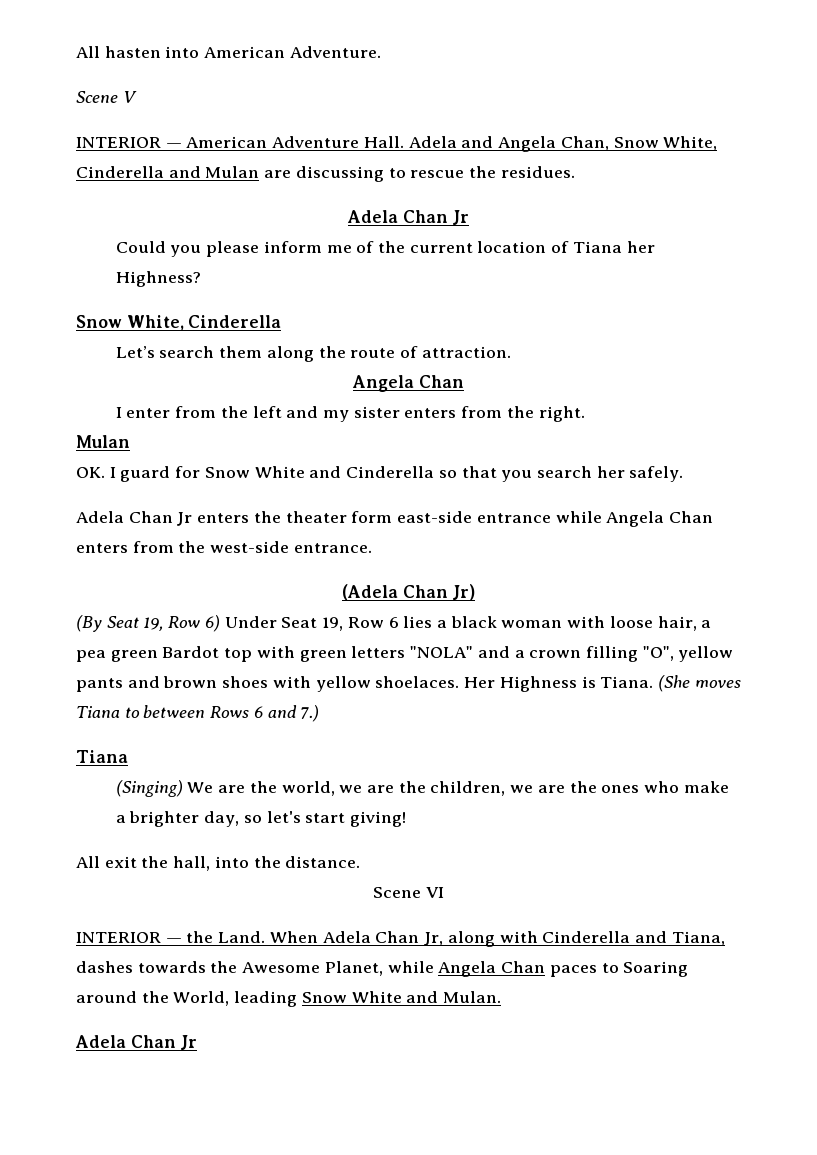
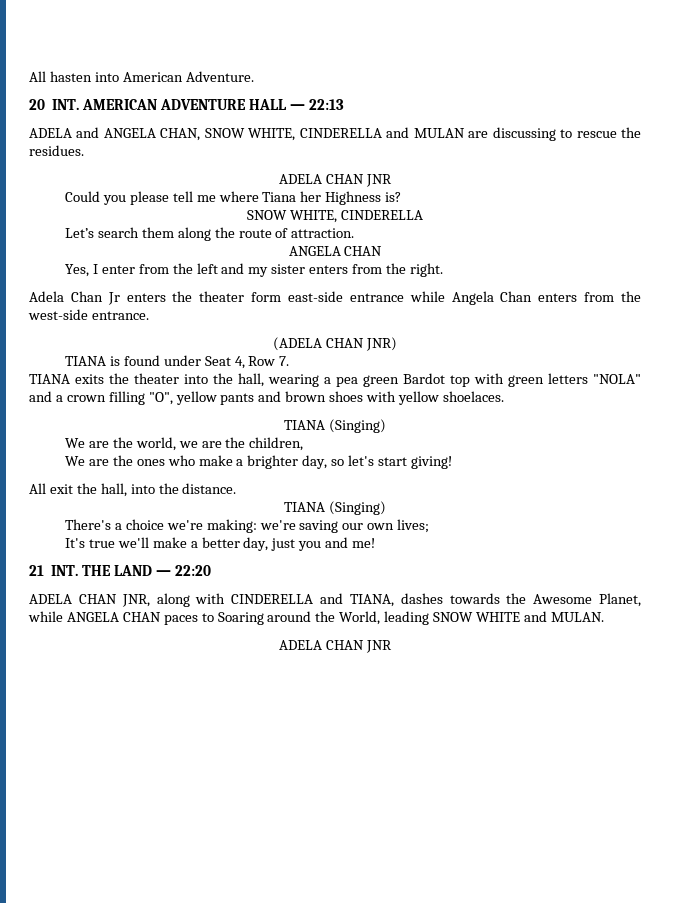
- Scene V
- INTERIOR — American Adventure Hall. Adela and Angela Chan, Snow White, Cinderella and Mulan are discussing to rescue the residues.
- Adela Chan Jr
+ 20 INT. AMERICAN ADVENTURE HALL — 22:13
+ ADELA and ANGELA CHAN, SNOW WHITE, CINDERELLA and MULAN are discussing to rescue the residues.
+ ADELA CHAN JNR
- Could you please inform me of the current location of Tiana her Highness?
- Snow White, Cinderella
+ Could you please tell me where Tiana her Highness is?
+ SNOW WHITE, CINDERELLA
  Let’s search them along the route of attraction.
- Angela Chan
- I enter from the left and my sister enters from the right.
- Mulan
- OK. I guard for Snow White and Cinderella so that you search her safely.
+ ANGELA CHAN
+ Yes, I enter from the left and my sister enters from the right.
- (Adela Chan Jr)
- (By Seat 19, Row 6) Under Seat 19, Row 6 lies a black woman with loose hair, a pea green Bardot top with green letters "NOLA" and a crown filling "O", yellow pants and brown shoes with yellow shoelaces. Her Highness is Tiana. (She moves Tiana to between Rows 6 and 7.)
- Tiana
- (Singing) We are the world, we are the children, we are the ones who make a brighter day, so let's start giving!
+ (ADELA CHAN JNR)
+ TIANA is found under Seat 4, Row 7.
+ TIANA exits the theater into the hall, wearing a pea green Bardot top with green letters "NOLA" and a crown filling "O", yellow pants and brown shoes with yellow shoelaces.
+ TIANA (Singing)
+ We are the world, we are the children,
+ We are the ones who make a brighter day, so let's start giving!
  All exit the hall, into the distance.
- Scene VI
- INTERIOR — the Land. When Adela Chan Jr, along with Cinderella and Tiana, dashes towards the Awesome Planet, while Angela Chan paces to Soaring around the World, leading Snow White and Mulan.
- Adela Chan Jr
+ TIANA (Singing)
+ There's a choice we're making: we're saving our own lives;
+ It's true we'll make a better day, just you and me!
+ 21 INT. THE LAND — 22:20
+ ADELA CHAN JNR, along with CINDERELLA and TIANA, dashes towards the Awesome Planet, while ANGELA CHAN paces to Soaring around the World, leading SNOW WHITE and MULAN.
+ ADELA CHAN JNR

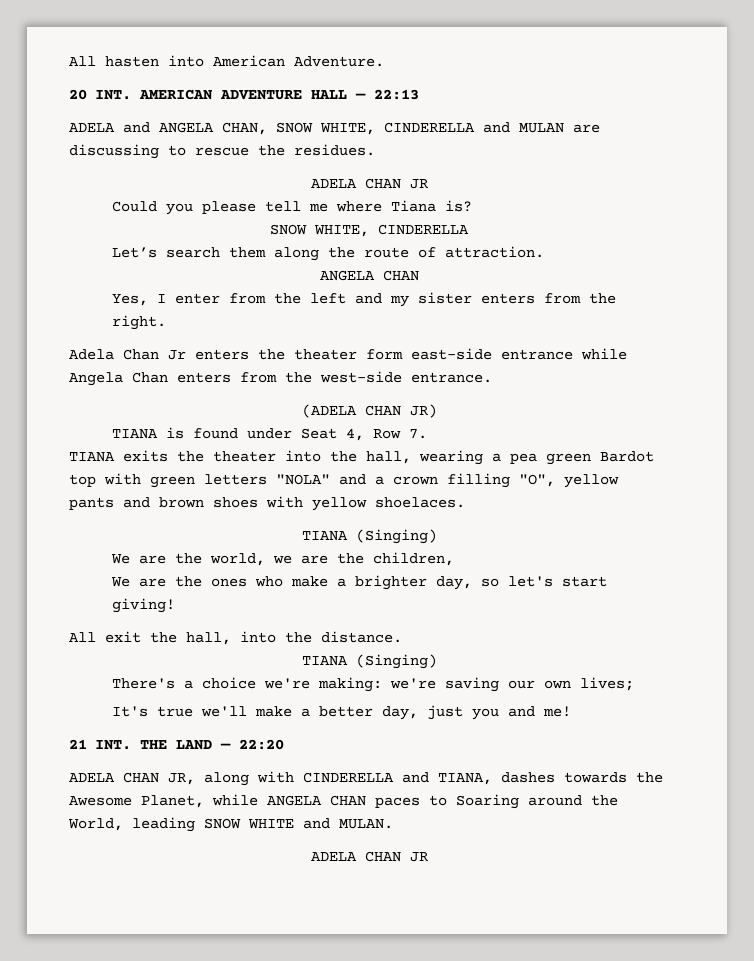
  ADELA and ANGELA CHAN, SNOW WHITE, CINDERELLA and MULAN are discussing to rescue the residues.
- ADELA CHAN JNR
+ ADELA CHAN JR
- Could you please tell me where Tiana her Highness is?
+ Could you please tell me where Tiana is?
- (ADELA CHAN JNR)
+ (ADELA CHAN JR)
- ADELA CHAN JNR, along with CINDERELLA and TIANA, dashes towards the Awesome Planet, while ANGELA CHAN paces to Soaring around the World, leading SNOW WHITE and MULAN.
- ADELA CHAN JNR
+ ADELA CHAN JR, along with CINDERELLA and TIANA, dashes towards the Awesome Planet, while ANGELA CHAN paces to Soaring around the World, leading SNOW WHITE and MULAN.
+ ADELA CHAN JR

